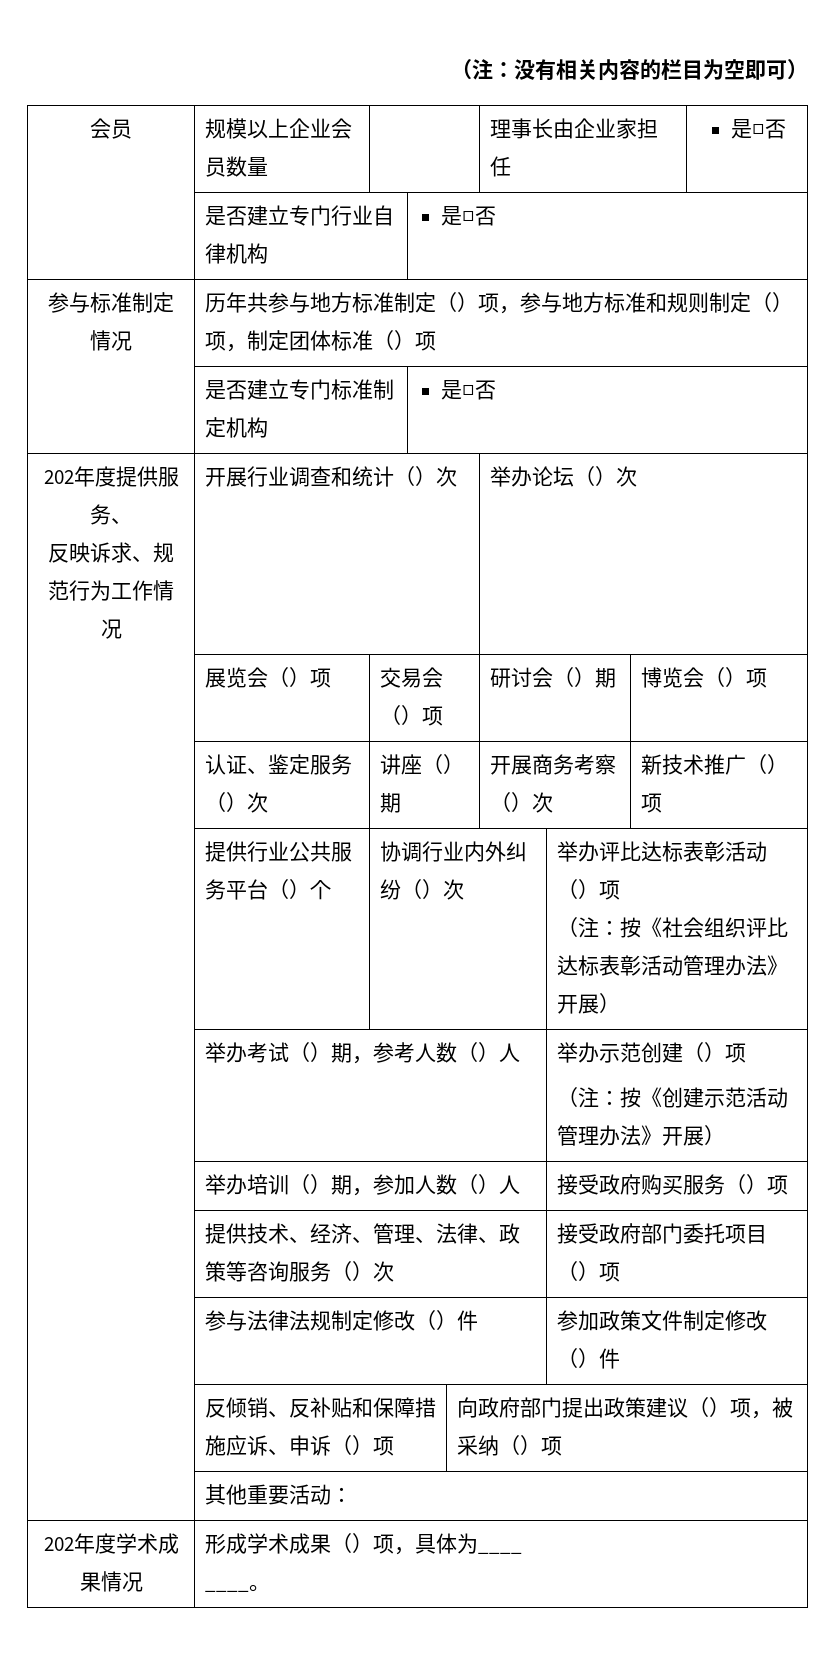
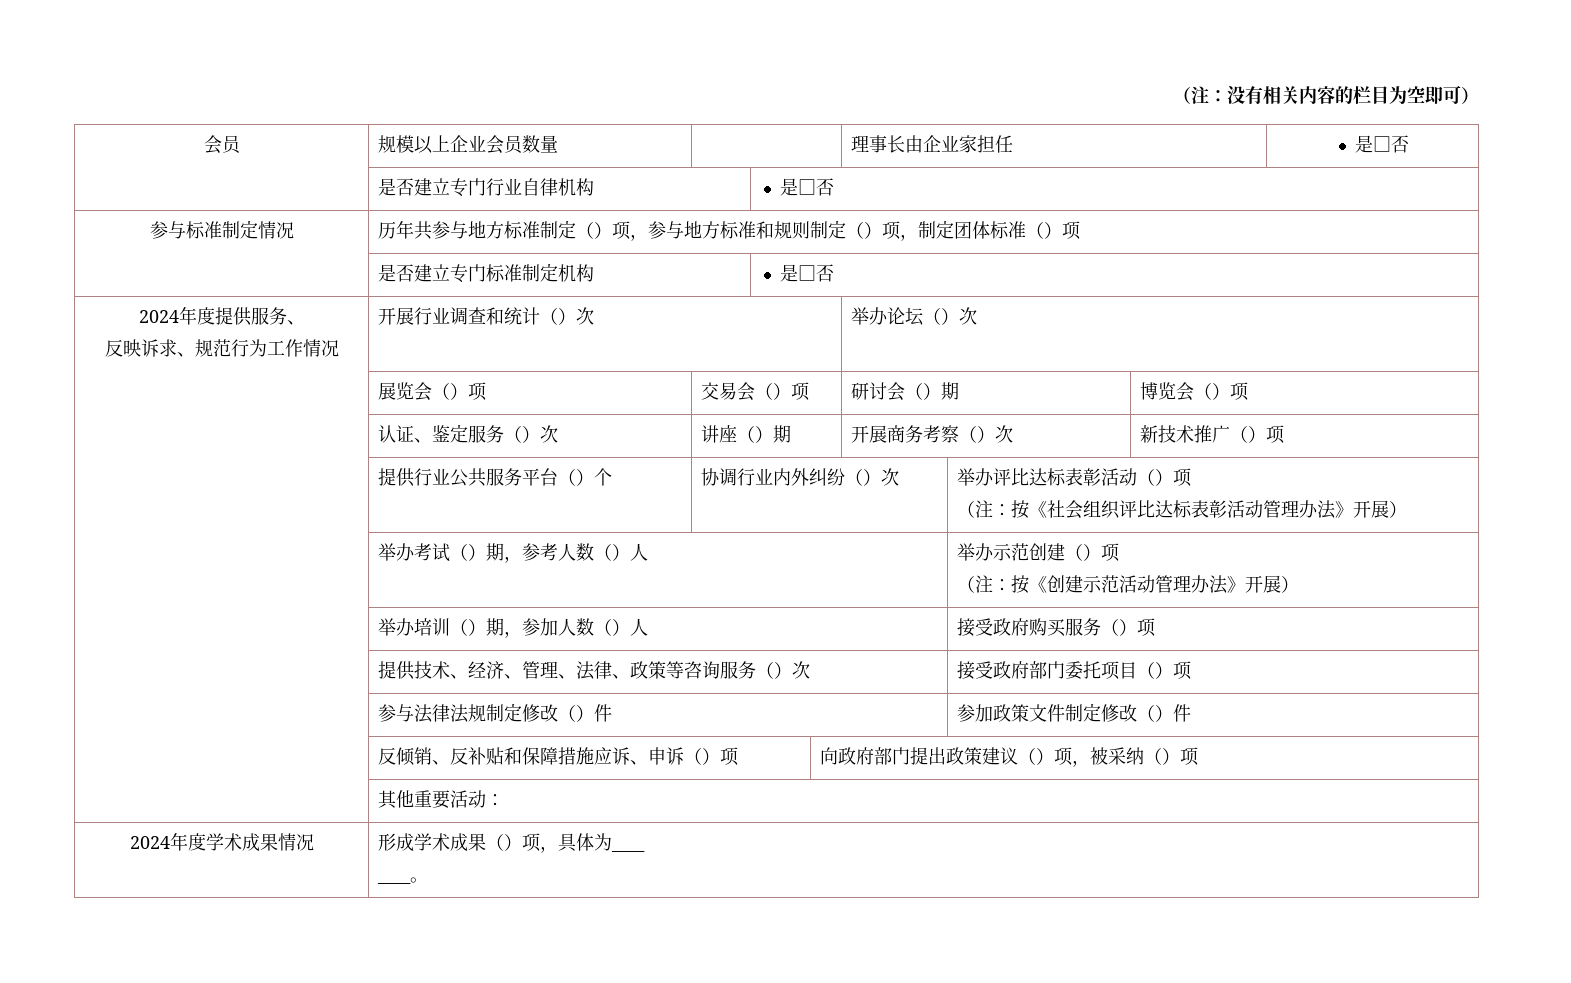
- 202年度提供服务、
+ 2024年度提供服务、
- 202年度学术成果情况 | 形成学术成果（）项，具体为____
+ 2024年度学术成果情况 | 形成学术成果（）项，具体为____

